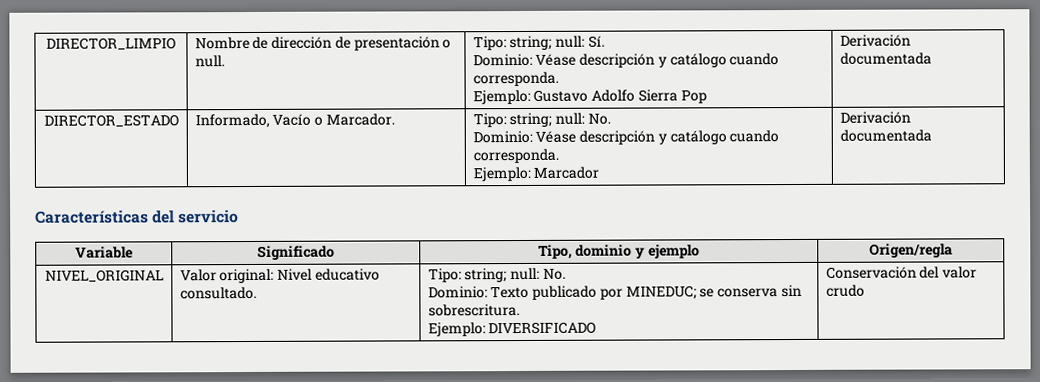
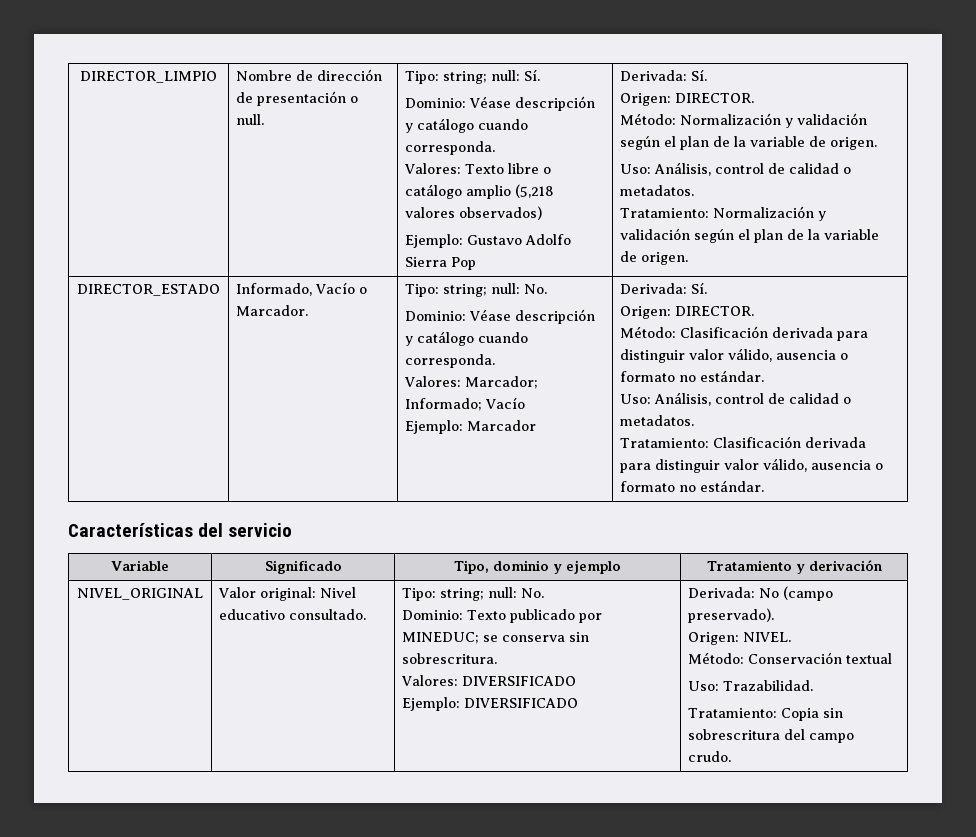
+ Valores: Texto libre o catálogo amplio (5,218 valores observados)
- Ejemplo: Gustavo Adolfo Sierra Pop | Derivación documentada
+ Ejemplo: Gustavo Adolfo Sierra Pop | Derivada: Sí.
+ Origen: DIRECTOR.
+ Método: Normalización y validación según el plan de la variable de origen.
+ Uso: Análisis, control de calidad o metadatos.
+ Tratamiento: Normalización y validación según el plan de la variable de origen.
- Ejemplo: Marcador | Derivación documentada
+ Valores: Marcador; Informado; Vacío
+ Ejemplo: Marcador | Derivada: Sí.
+ Origen: DIRECTOR.
+ Método: Clasificación derivada para distinguir valor válido, ausencia o formato no estándar.
+ Uso: Análisis, control de calidad o metadatos.
+ Tratamiento: Clasificación derivada para distinguir valor válido, ausencia o formato no estándar.
- Variable | Significado | Tipo, dominio y ejemplo | Origen/regla
+ Variable | Significado | Tipo, dominio y ejemplo | Tratamiento y derivación
+ Valores: DIVERSIFICADO
- Conservación del valor crudo
+ Derivada: No (campo preservado).
+ Origen: NIVEL.
+ Método: Conservación textual
+ Uso: Trazabilidad.
+ Tratamiento: Copia sin sobrescritura del campo crudo.

